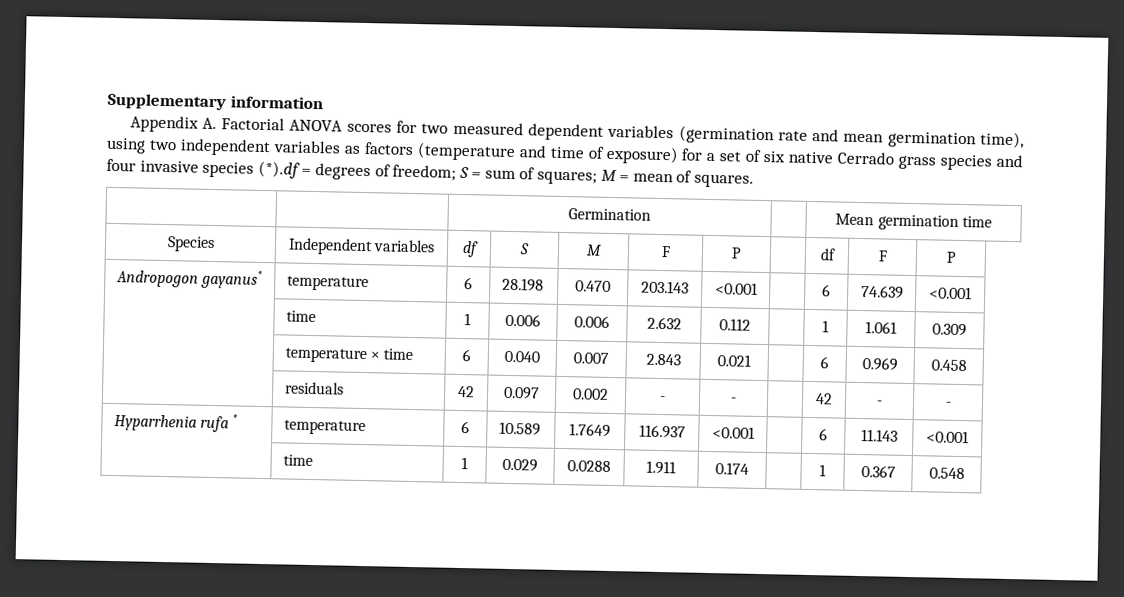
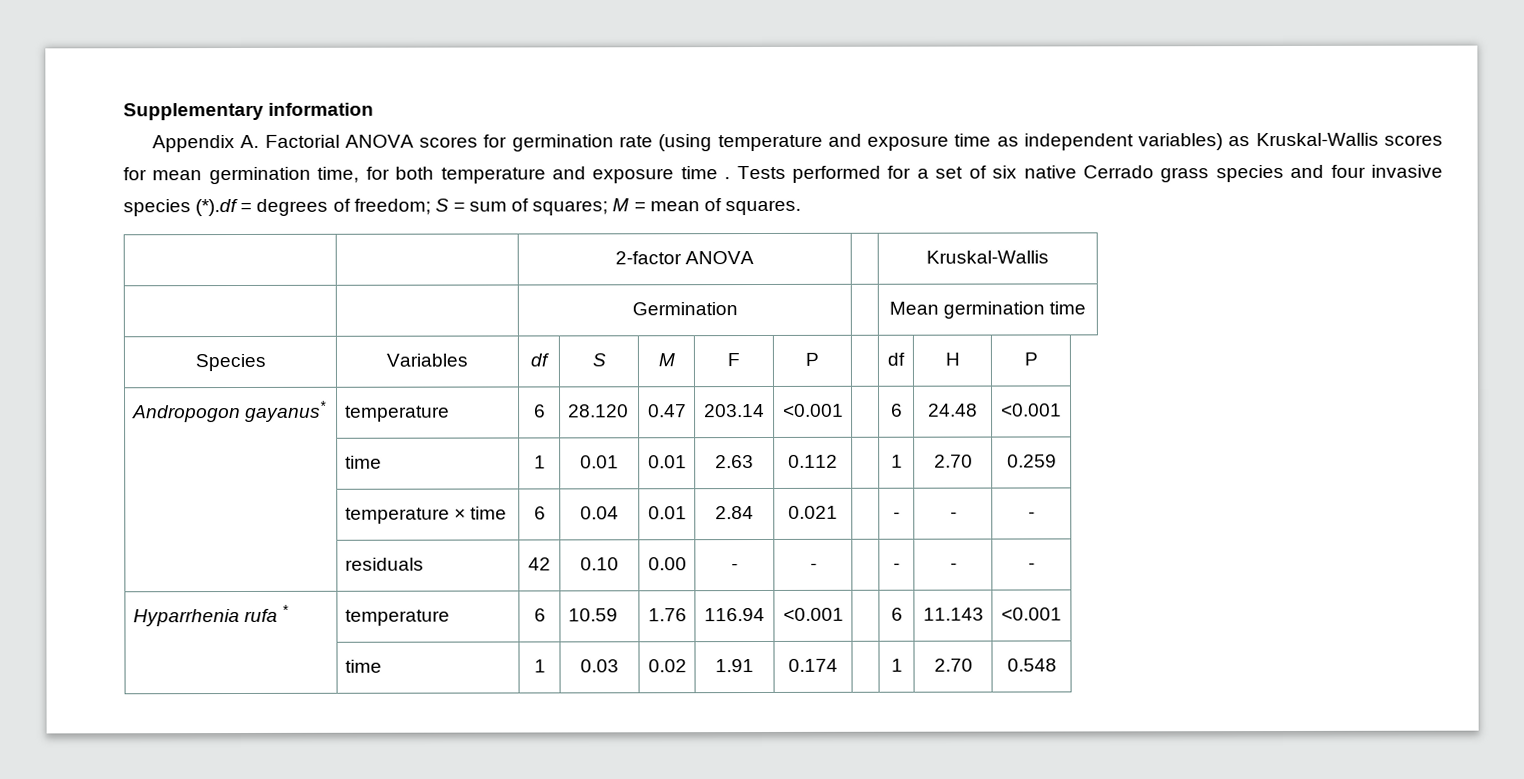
- Appendix A. Factorial ANOVA scores for two measured dependent variables (germination rate and mean germination time), using two independent variables as factors (temperature and time of exposure) for a set of six native Cerrado grass species and four invasive species (*).df = degrees of freedom; S = sum of squares; M = mean of squares.
+ Appendix A. Factorial ANOVA scores for germination rate (using temperature and exposure time as independent variables) as Kruskal-Wallis scores for mean germination time, for both temperature and exposure time . Tests performed for a set of six native Cerrado grass species and four invasive species (*).df = degrees of freedom; S = sum of squares; M = mean of squares.
+ | | 2-factor ANOVA | | Kruskal-Wallis
- Species | Independent variables | df | S | M | F | P | | df | F | P
+ Species | Variables | df | S | M | F | P | | df | H | P
- Andropogon gayanus* | temperature | 6 | 28.198 | 0.470 | 203.143 | <0.001 | | 6 | 74.639 | <0.001
- | time | 1 | 0.006 | 0.006 | 2.632 | 0.112 | | 1 | 1.061 | 0.309
+ Andropogon gayanus* | temperature | 6 | 28.120 | 0.47 | 203.14 | <0.001 | | 6 | 24.48 | <0.001
+ | time | 1 | 0.01 | 0.01 | 2.63 | 0.112 | | 1 | 2.70 | 0.259
- | temperature × time | 6 | 0.040 | 0.007 | 2.843 | 0.021 | | 6 | 0.969 | 0.458
+ | temperature × time | 6 | 0.04 | 0.01 | 2.84 | 0.021 | | - | - | -
- | residuals | 42 | 0.097 | 0.002 | - | - | | 42 | - | -
+ | residuals | 42 | 0.10 | 0.00 | - | - | | - | - | -
- Hyparrhenia rufa * | temperature | 6 | 10.589 | 1.7649 | 116.937 | <0.001 | | 6 | 11.143 | <0.001
+ Hyparrhenia rufa * | temperature | 6 | 10.59 | 1.76 | 116.94 | <0.001 | | 6 | 11.143 | <0.001
- | time | 1 | 0.029 | 0.0288 | 1.911 | 0.174 | | 1 | 0.367 | 0.548
+ | time | 1 | 0.03 | 0.02 | 1.91 | 0.174 | | 1 | 2.70 | 0.548

